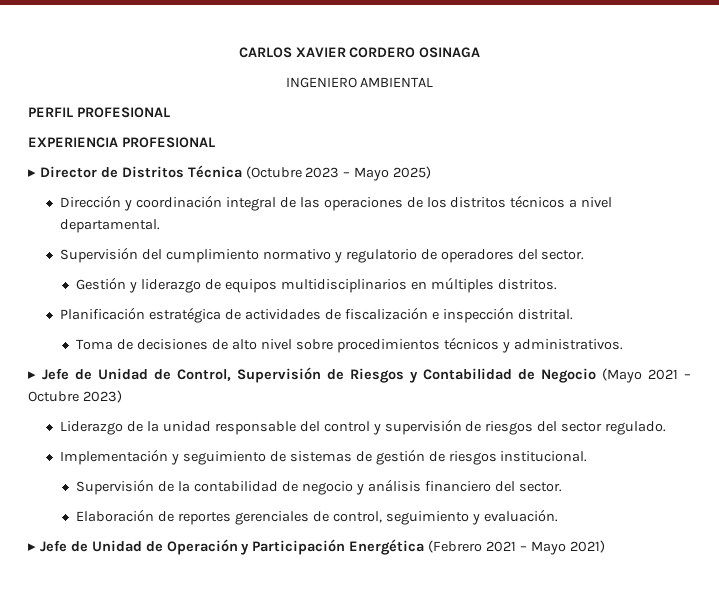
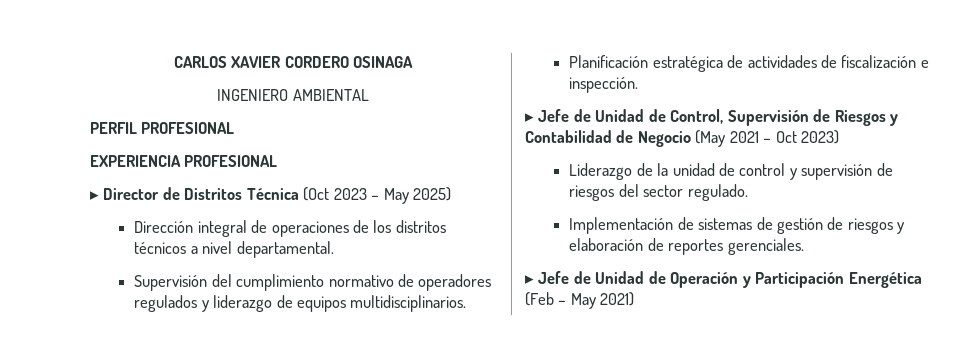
- ▸ Director de Distritos Técnica (Octubre 2023 – Mayo 2025)
+ ▸ Director de Distritos Técnica (Oct 2023 – May 2025)
- Dirección y coordinación integral de las operaciones de los distritos técnicos a nivel departamental.
+ Dirección integral de operaciones de los distritos técnicos a nivel departamental.
- Supervisión del cumplimiento normativo y regulatorio de operadores del sector.
- Gestión y liderazgo de equipos multidisciplinarios en múltiples distritos.
+ Supervisión del cumplimiento normativo de operadores regulados y liderazgo de equipos multidisciplinarios.
- Planificación estratégica de actividades de fiscalización e inspección distrital.
- Toma de decisiones de alto nivel sobre procedimientos técnicos y administrativos.
+ Planificación estratégica de actividades de fiscalización e inspección.
- ▸ Jefe de Unidad de Control, Supervisión de Riesgos y Contabilidad de Negocio (Mayo 2021 – Octubre 2023)
+ ▸ Jefe de Unidad de Control, Supervisión de Riesgos y Contabilidad de Negocio (May 2021 – Oct 2023)
- Liderazgo de la unidad responsable del control y supervisión de riesgos del sector regulado.
+ Liderazgo de la unidad de control y supervisión de riesgos del sector regulado.
- Implementación y seguimiento de sistemas de gestión de riesgos institucional.
- Supervisión de la contabilidad de negocio y análisis financiero del sector.
- Elaboración de reportes gerenciales de control, seguimiento y evaluación.
+ Implementación de sistemas de gestión de riesgos y elaboración de reportes gerenciales.
- ▸ Jefe de Unidad de Operación y Participación Energética (Febrero 2021 – Mayo 2021)
+ ▸ Jefe de Unidad de Operación y Participación Energética (Feb – May 2021)

